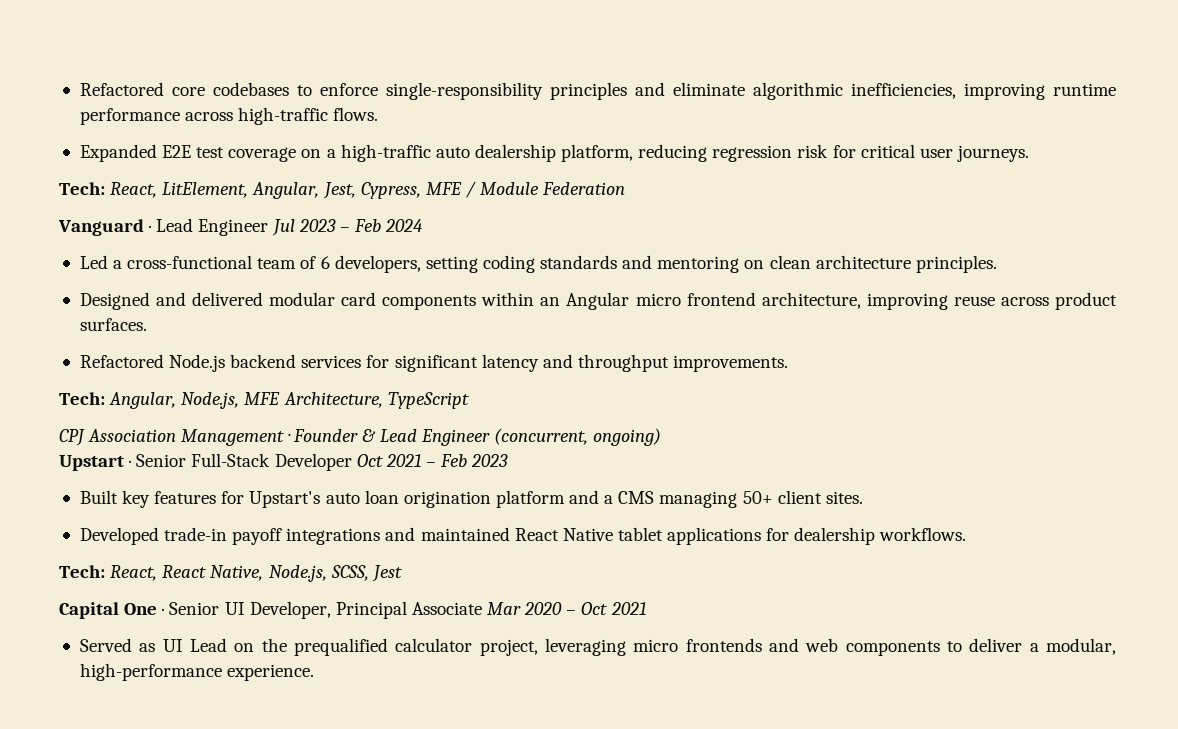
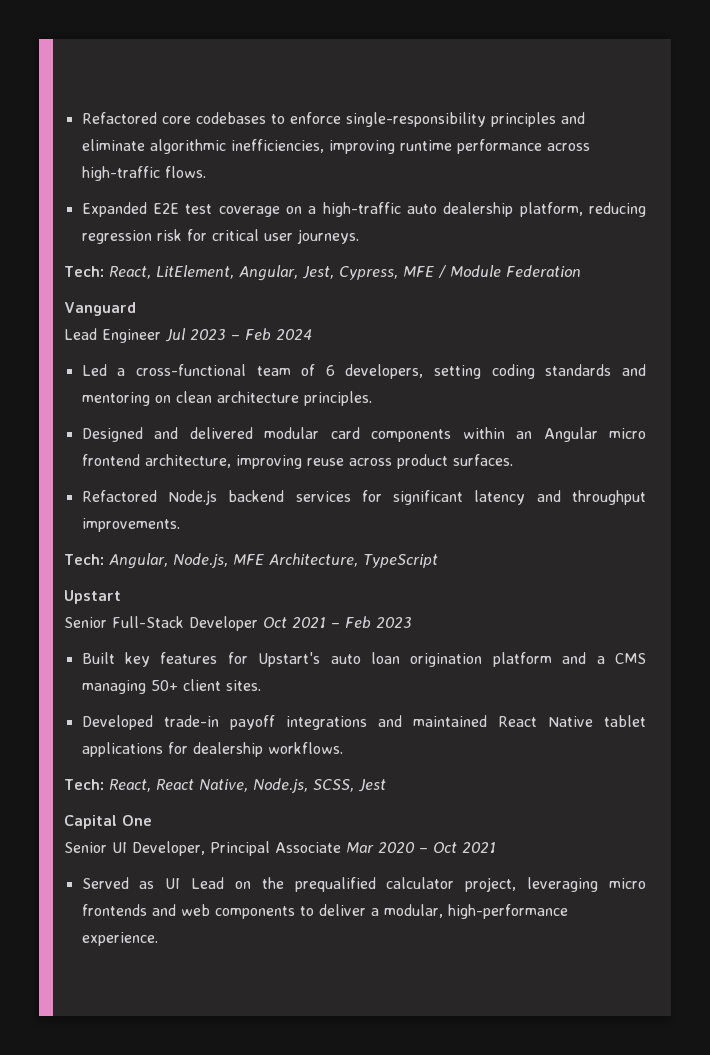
- Vanguard · Lead Engineer Jul 2023 – Feb 2024
+ Vanguard
+ Lead Engineer Jul 2023 – Feb 2024
- CPJ Association Management · Founder & Lead Engineer (concurrent, ongoing)
- Upstart · Senior Full-Stack Developer Oct 2021 – Feb 2023
+ Upstart
+ Senior Full-Stack Developer Oct 2021 – Feb 2023
- Capital One · Senior UI Developer, Principal Associate Mar 2020 – Oct 2021
+ Capital One
+ Senior UI Developer, Principal Associate Mar 2020 – Oct 2021

